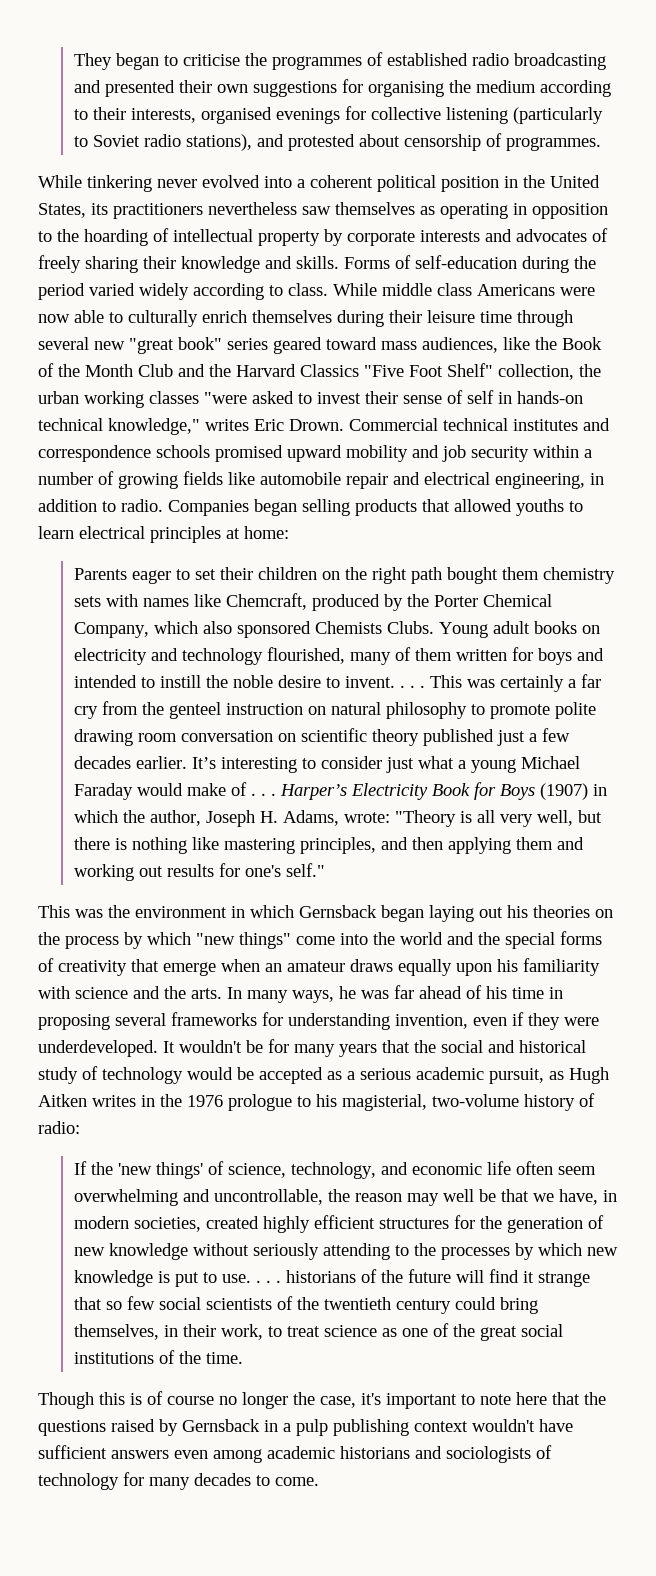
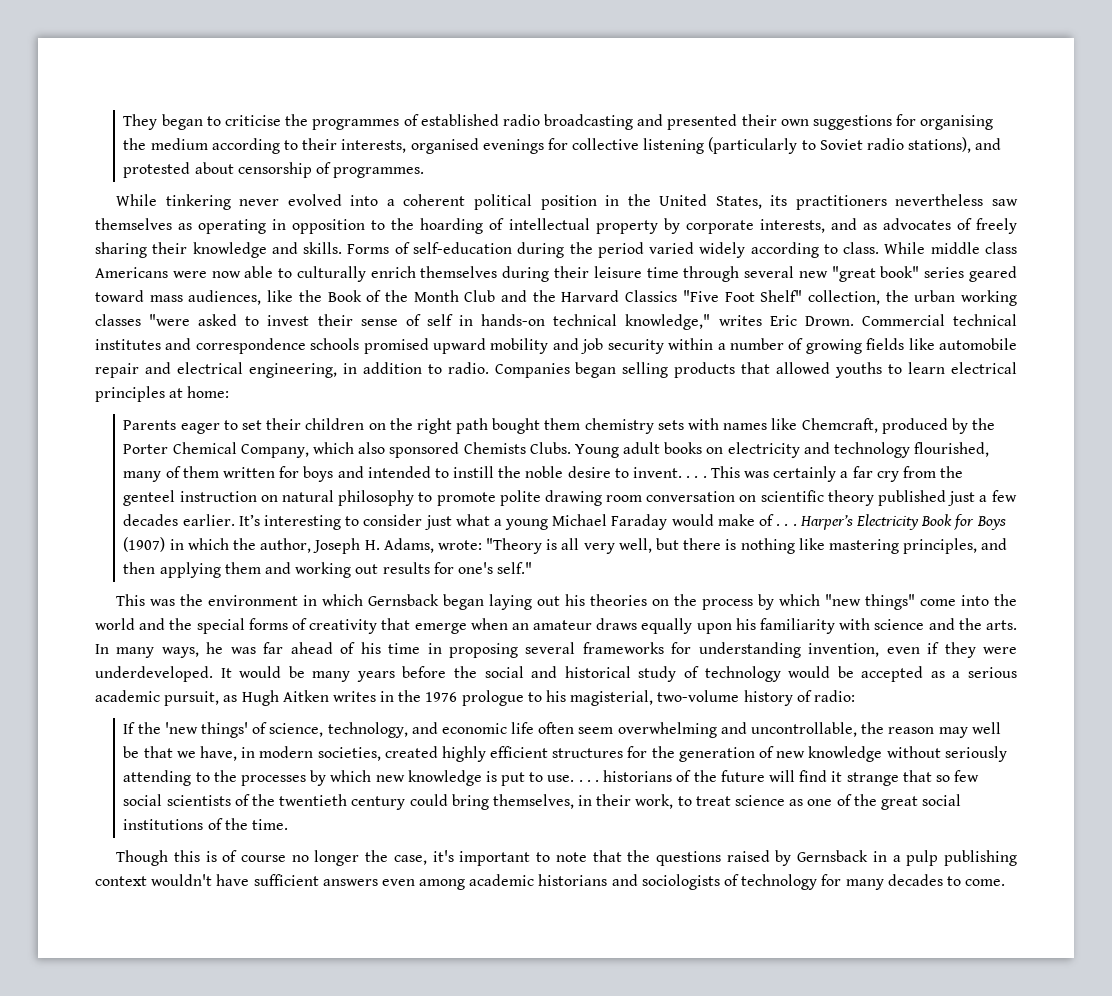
- While tinkering never evolved into a coherent political position in the United States, its practitioners nevertheless saw themselves as operating in opposition to the hoarding of intellectual property by corporate interests and advocates of freely sharing their knowledge and skills.
+ While tinkering never evolved into a coherent political position in the United States, its practitioners nevertheless saw themselves as operating in opposition to the hoarding of intellectual property by corporate interests, and as advocates of freely sharing their knowledge and skills.
- It wouldn't be for many years that the social and historical study of technology would be accepted as a serious academic pursuit, as Hugh Aitken writes in the 1976 prologue to his magisterial, two-volume history of radio:
+ It would be many years before the social and historical study of technology would be accepted as a serious academic pursuit, as Hugh Aitken writes in the 1976 prologue to his magisterial, two-volume history of radio:
- Though this is of course no longer the case, it's important to note here that the questions raised by Gernsback in a pulp publishing context wouldn't have sufficient answers even among academic historians and sociologists of technology for many decades to come.
+ Though this is of course no longer the case, it's important to note that the questions raised by Gernsback in a pulp publishing context wouldn't have sufficient answers even among academic historians and sociologists of technology for many decades to come.

